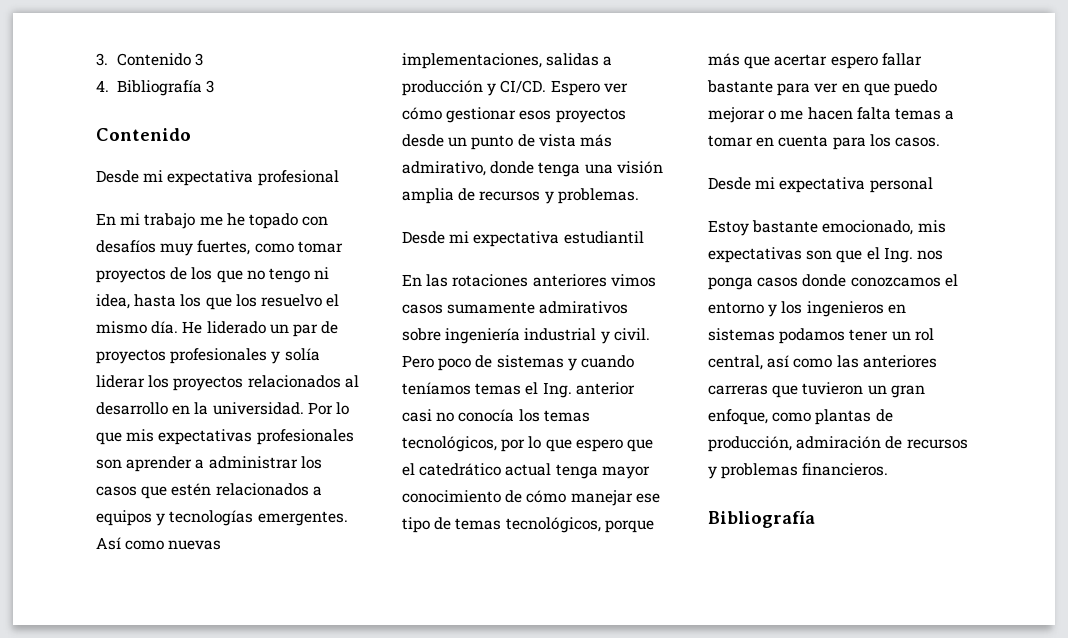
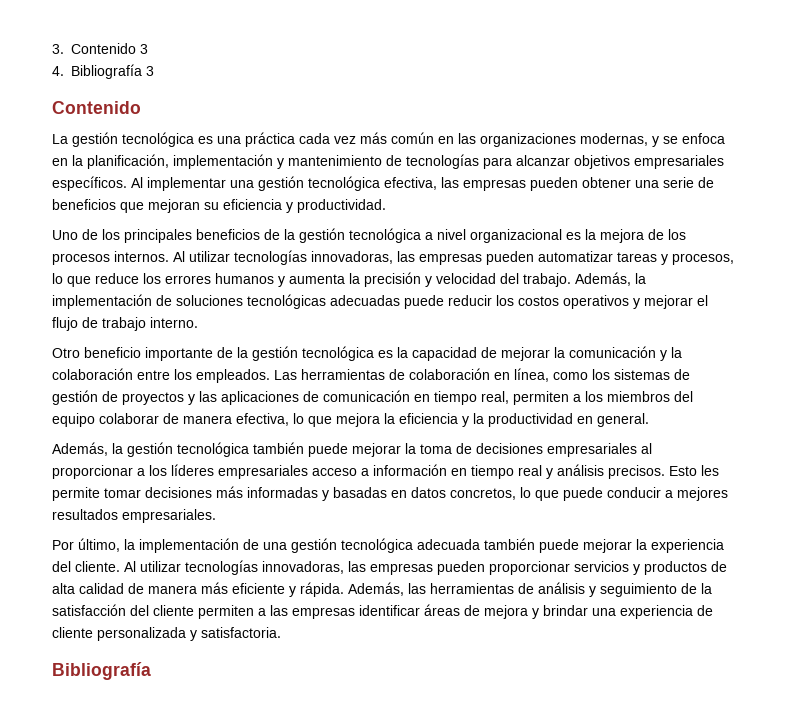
- Desde mi expectativa profesional
- En mi trabajo me he topado con desafíos muy fuertes, como tomar proyectos de los que no tengo ni idea, hasta los que los resuelvo el mismo día. He liderado un par de proyectos profesionales y solía liderar los proyectos relacionados al desarrollo en la universidad. Por lo que mis expectativas profesionales son aprender a administrar los casos que estén relacionados a equipos y tecnologías emergentes. Así como nuevas implementaciones, salidas a producción y CI/CD. Espero ver cómo gestionar esos proyectos desde un punto de vista más admirativo, donde tenga una visión amplia de recursos y problemas.
- Desde mi expectativa estudiantil
- En las rotaciones anteriores vimos casos sumamente admirativos sobre ingeniería industrial y civil. Pero poco de sistemas y cuando teníamos temas el Ing. anterior casi no conocía los temas tecnológicos, por lo que espero que el catedrático actual tenga mayor conocimiento de cómo manejar ese tipo de temas tecnológicos, porque más que acertar espero fallar bastante para ver en que puedo mejorar o me hacen falta temas a tomar en cuenta para los casos.
- Desde mi expectativa personal
- Estoy bastante emocionado, mis expectativas son que el Ing. nos ponga casos donde conozcamos el entorno y los ingenieros en sistemas podamos tener un rol central, así como las anteriores carreras que tuvieron un gran enfoque, como plantas de producción, admiración de recursos y problemas financieros.
+ La gestión tecnológica es una práctica cada vez más común en las organizaciones modernas, y se enfoca en la planificación, implementación y mantenimiento de tecnologías para alcanzar objetivos empresariales específicos. Al implementar una gestión tecnológica efectiva, las empresas pueden obtener una serie de beneficios que mejoran su eficiencia y productividad.
+ Uno de los principales beneficios de la gestión tecnológica a nivel organizacional es la mejora de los procesos internos. Al utilizar tecnologías innovadoras, las empresas pueden automatizar tareas y procesos, lo que reduce los errores humanos y aumenta la precisión y velocidad del trabajo. Además, la implementación de soluciones tecnológicas adecuadas puede reducir los costos operativos y mejorar el flujo de trabajo interno.
+ Otro beneficio importante de la gestión tecnológica es la capacidad de mejorar la comunicación y la colaboración entre los empleados. Las herramientas de colaboración en línea, como los sistemas de gestión de proyectos y las aplicaciones de comunicación en tiempo real, permiten a los miembros del equipo colaborar de manera efectiva, lo que mejora la eficiencia y la productividad en general.
+ Además, la gestión tecnológica también puede mejorar la toma de decisiones empresariales al proporcionar a los líderes empresariales acceso a información en tiempo real y análisis precisos. Esto les permite tomar decisiones más informadas y basadas en datos concretos, lo que puede conducir a mejores resultados empresariales.
+ Por último, la implementación de una gestión tecnológica adecuada también puede mejorar la experiencia del cliente. Al utilizar tecnologías innovadoras, las empresas pueden proporcionar servicios y productos de alta calidad de manera más eficiente y rápida. Además, las herramientas de análisis y seguimiento de la satisfacción del cliente permiten a las empresas identificar áreas de mejora y brindar una experiencia de cliente personalizada y satisfactoria.

